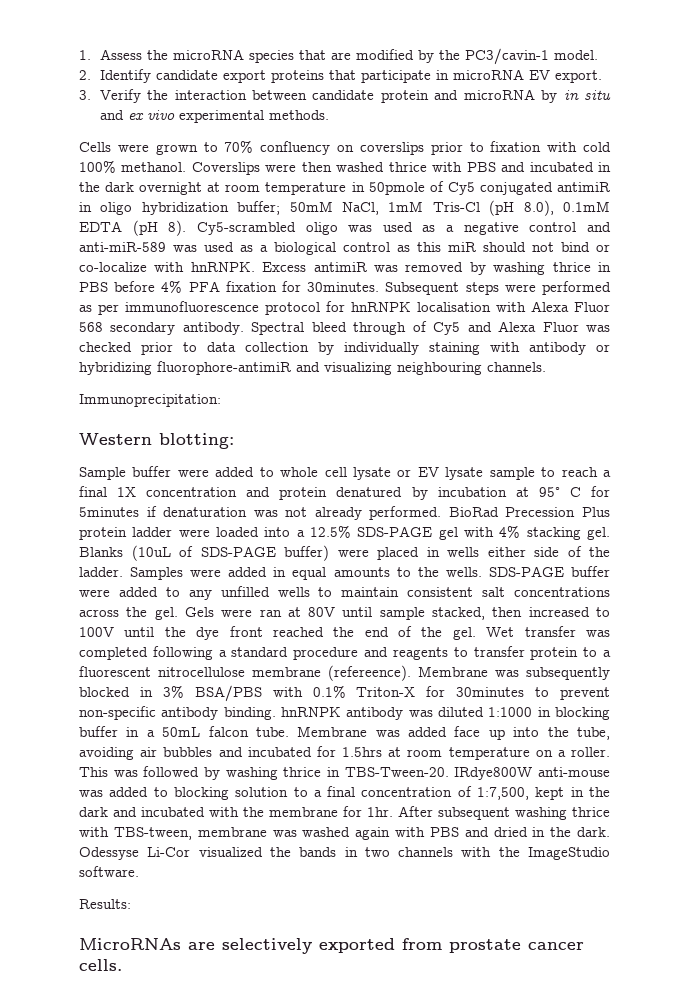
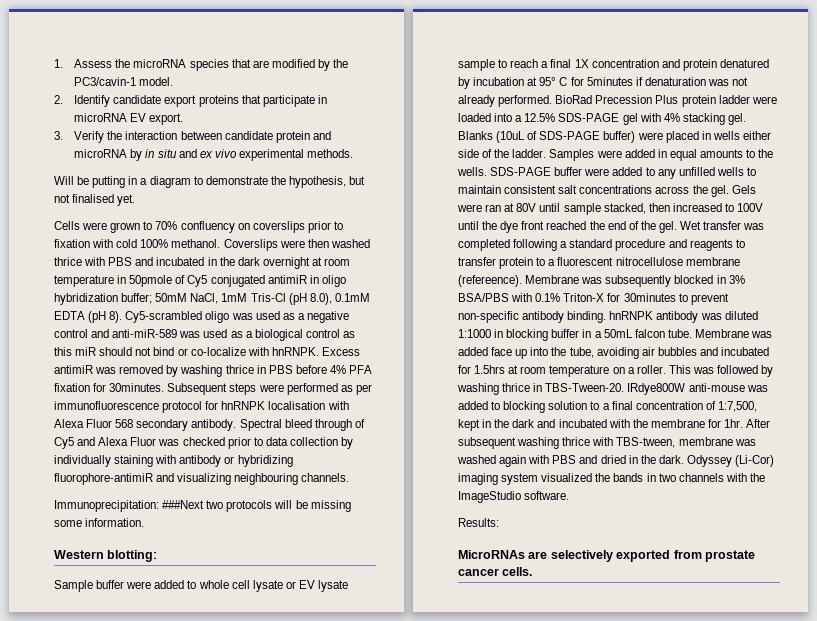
+ Will be putting in a diagram to demonstrate the hypothesis, but not finalised yet.
- Immunoprecipitation:
+ Immunoprecipitation: ###Next two protocols will be missing some information.
- Odessyse Li-Cor visualized the bands in two channels with the ImageStudio software.
+ Odyssey (Li-Cor) imaging system visualized the bands in two channels with the ImageStudio software.

